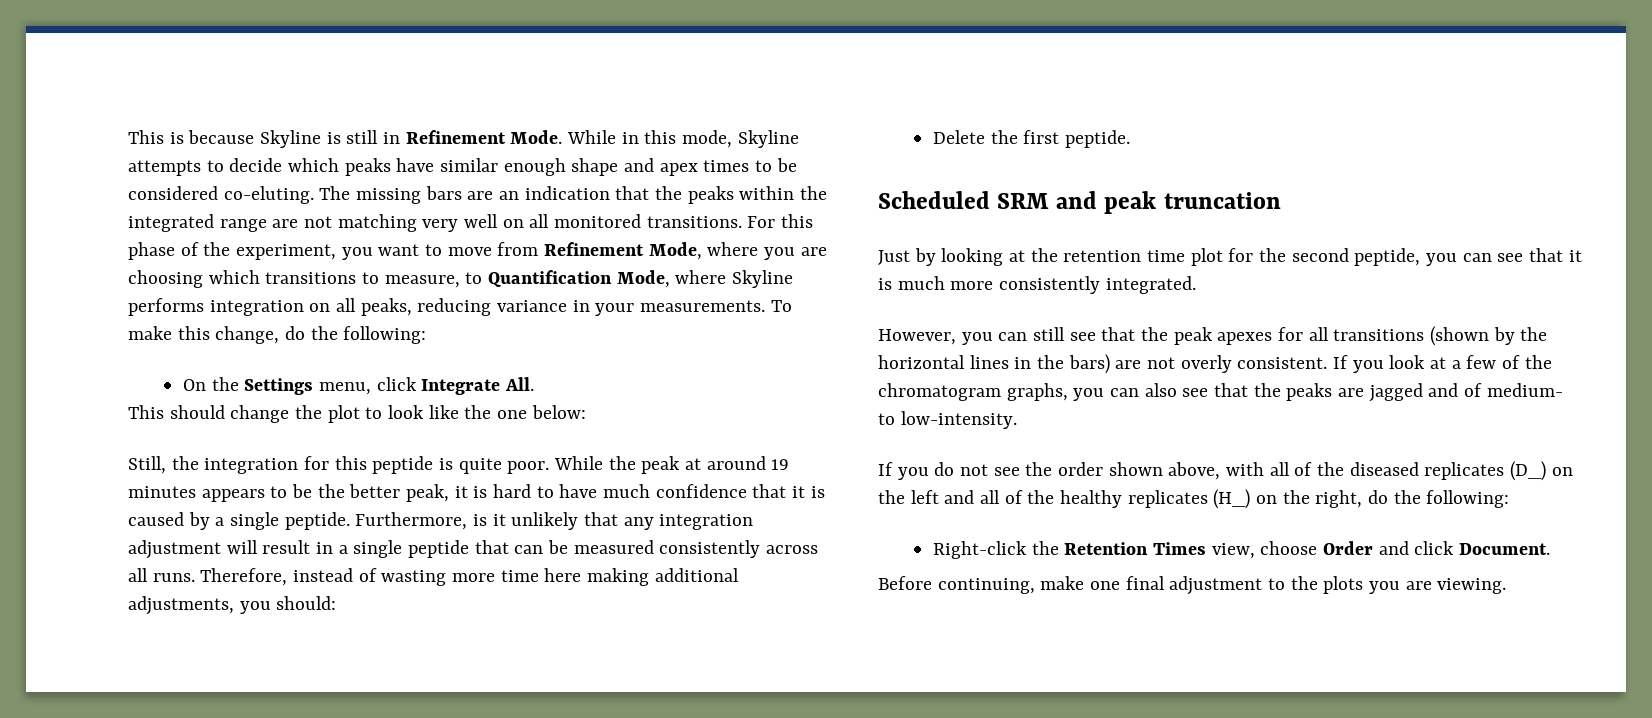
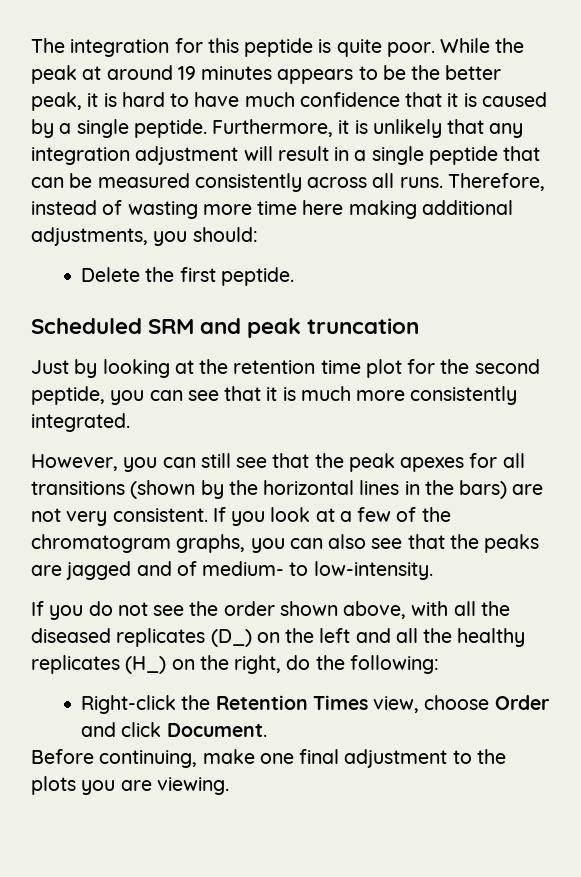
- This is because Skyline is still in Refinement Mode. While in this mode, Skyline attempts to decide which peaks have similar enough shape and apex times to be considered co-eluting. The missing bars are an indication that the peaks within the integrated range are not matching very well on all monitored transitions. For this phase of the experiment, you want to move from Refinement Mode, where you are choosing which transitions to measure, to Quantification Mode, where Skyline performs integration on all peaks, reducing variance in your measurements. To make this change, do the following:
- On the Settings menu, click Integrate All.
- This should change the plot to look like the one below:
- Still, the integration for this peptide is quite poor.
+ The integration for this peptide is quite poor.
- Furthermore, is it unlikely that any integration adjustment will result in a single peptide that can be measured consistently across all runs.
+ Furthermore, it is unlikely that any integration adjustment will result in a single peptide that can be measured consistently across all runs.
- However, you can still see that the peak apexes for all transitions (shown by the horizontal lines in the bars) are not overly consistent.
+ However, you can still see that the peak apexes for all transitions (shown by the horizontal lines in the bars) are not very consistent.
- If you do not see the order shown above, with all of the diseased replicates (D_) on the left and all of the healthy replicates (H_) on the right, do the following:
+ If you do not see the order shown above, with all the diseased replicates (D_) on the left and all the healthy replicates (H_) on the right, do the following:

